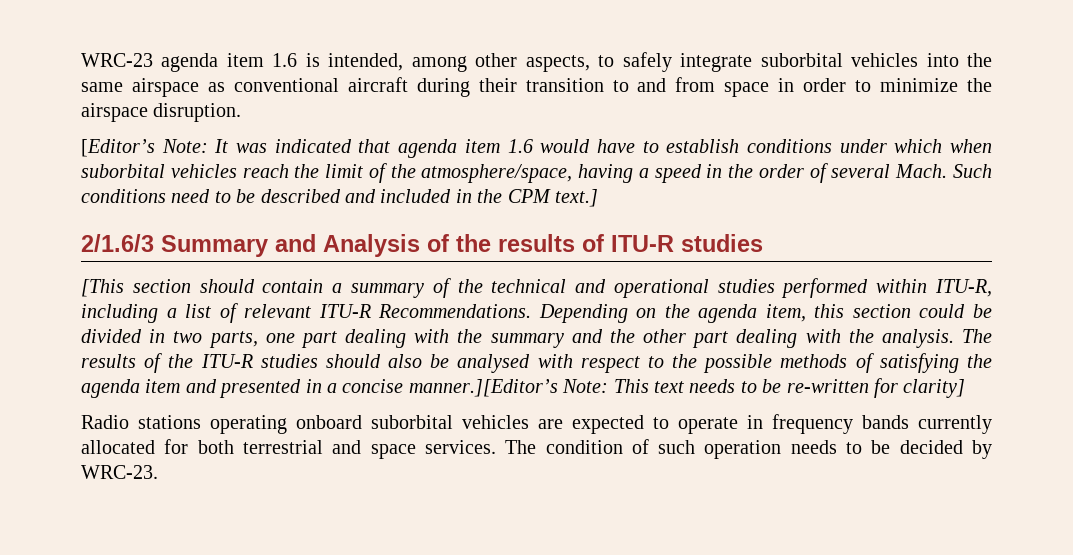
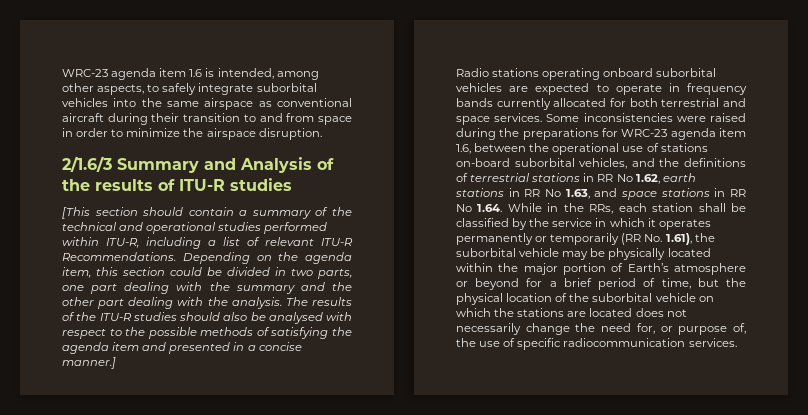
- [Editor’s Note: It was indicated that agenda item 1.6 would have to establish conditions under which when suborbital vehicles reach the limit of the atmosphere/space, having a speed in the order of several Mach. Such conditions need to be described and included in the CPM text.]
- The results of the ITU-R studies should also be analysed with respect to the possible methods of satisfying the agenda item and presented in a concise manner.][Editor’s Note: This text needs to be re-written for clarity]
+ The results of the ITU-R studies should also be analysed with respect to the possible methods of satisfying the agenda item and presented in a concise manner.]
- The condition of such operation needs to be decided by WRC-23.
+ Some inconsistencies were raised during the preparations for WRC-23 agenda item 1.6, between the operational use of stations on-board suborbital vehicles, and the definitions of terrestrial stations in RR No 1.62, earth stations in RR No 1.63, and space stations in RR No 1.64. While in the RRs, each station shall be classified by the service in which it operates permanently or temporarily (RR No. 1.61), the suborbital vehicle may be physically located within the major portion of Earth’s atmosphere or beyond for a brief period of time, but the physical location of the suborbital vehicle on which the stations are located does not necessarily change the need for, or purpose of, the use of specific radiocommunication services.

